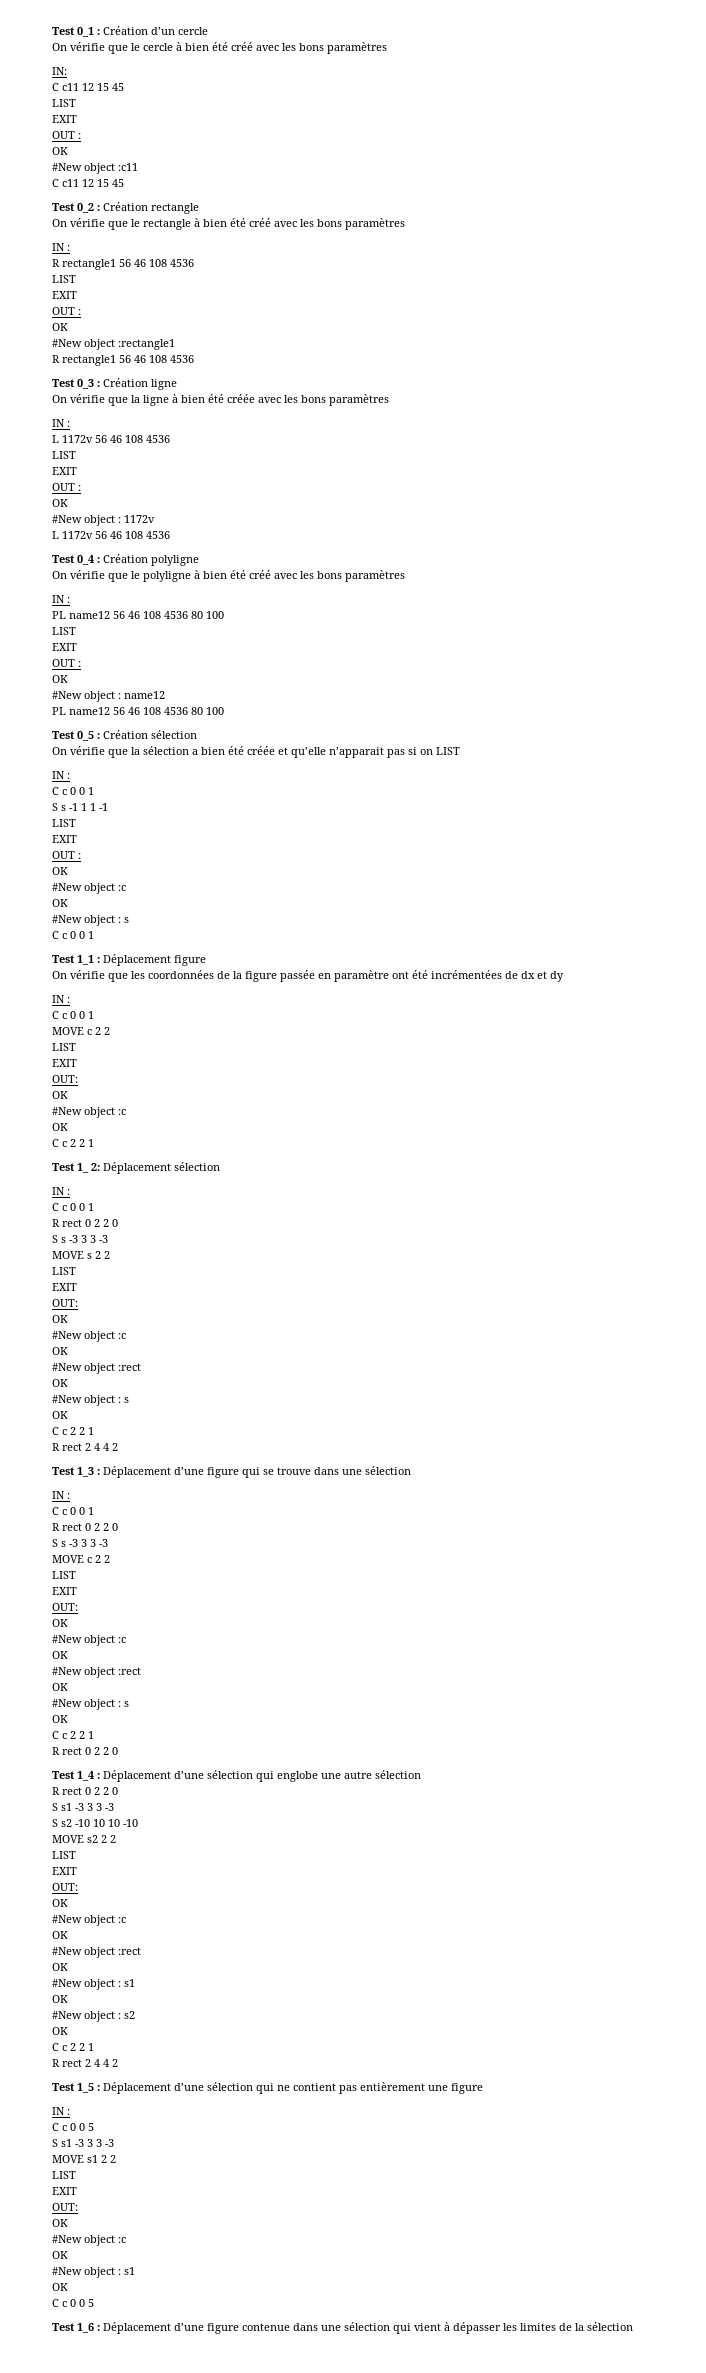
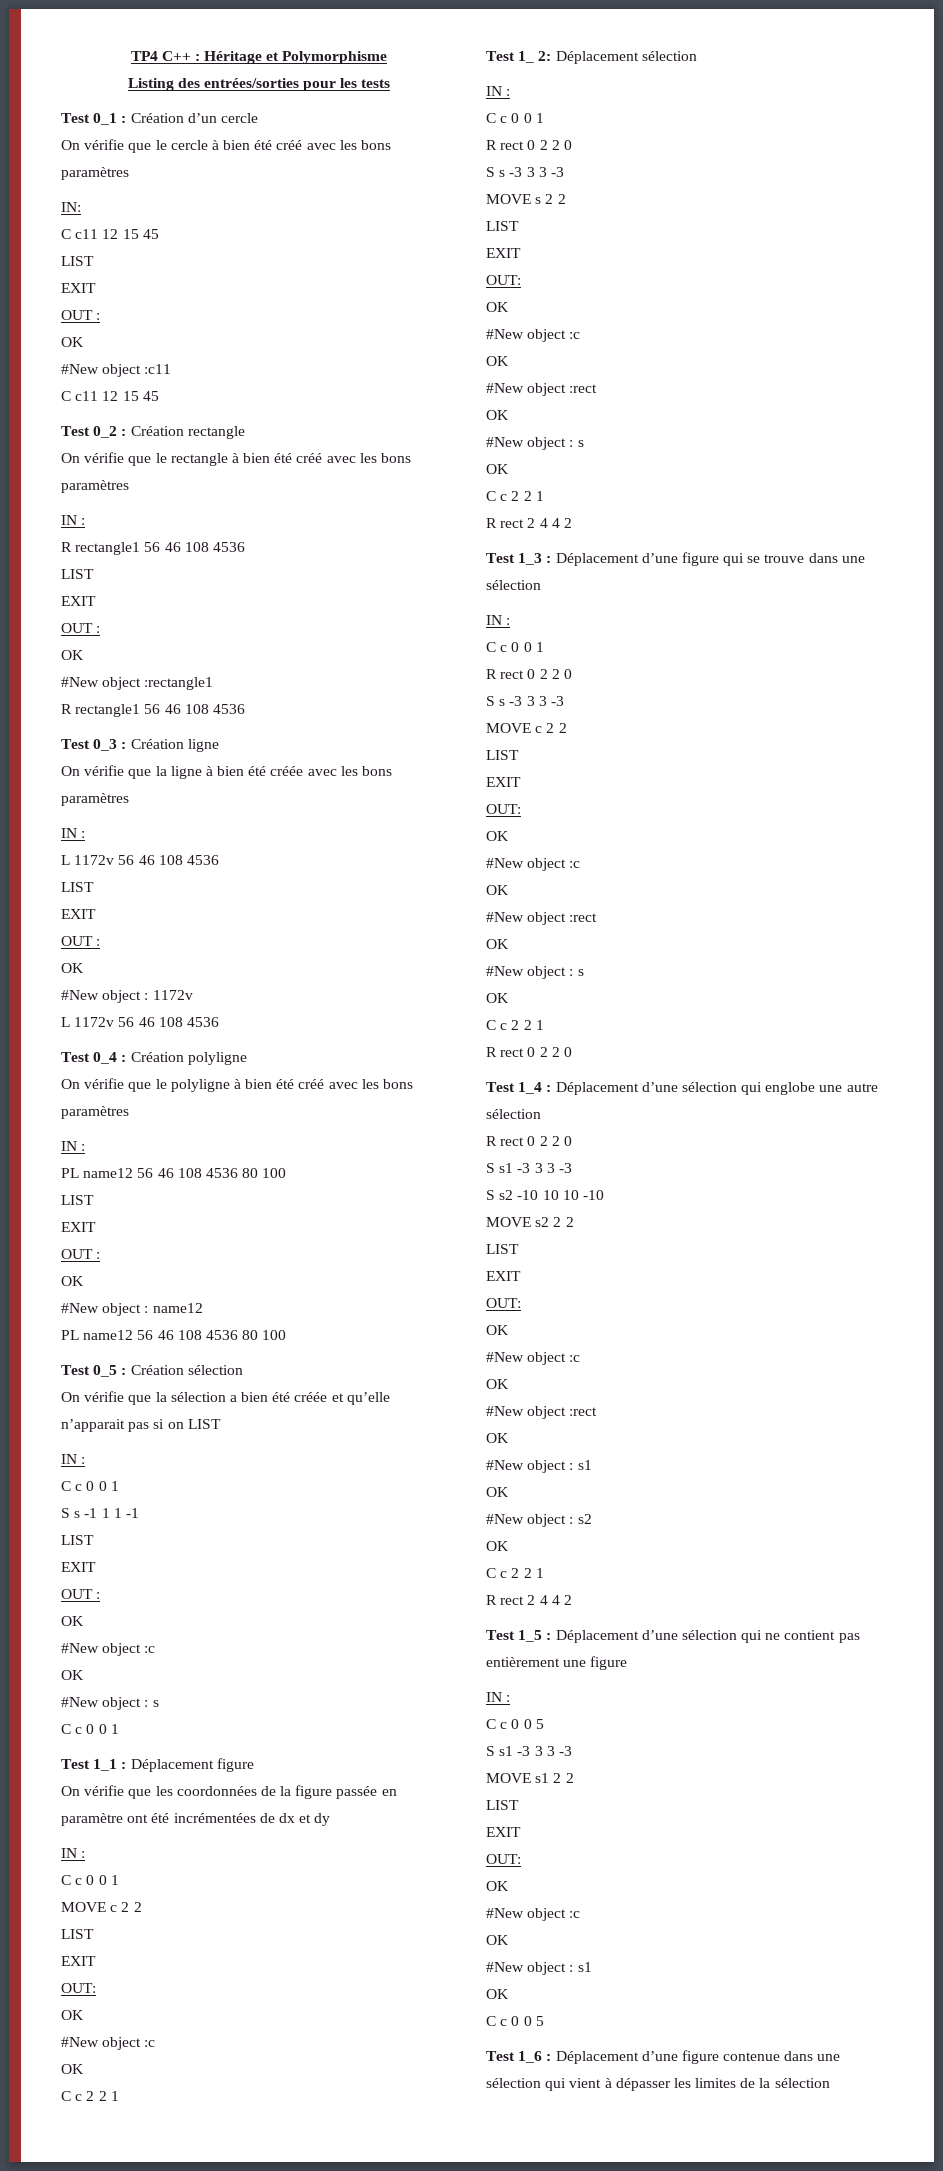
+ TP4 C++ : Héritage et Polymorphisme
+ Listing des entrées/sorties pour les tests

